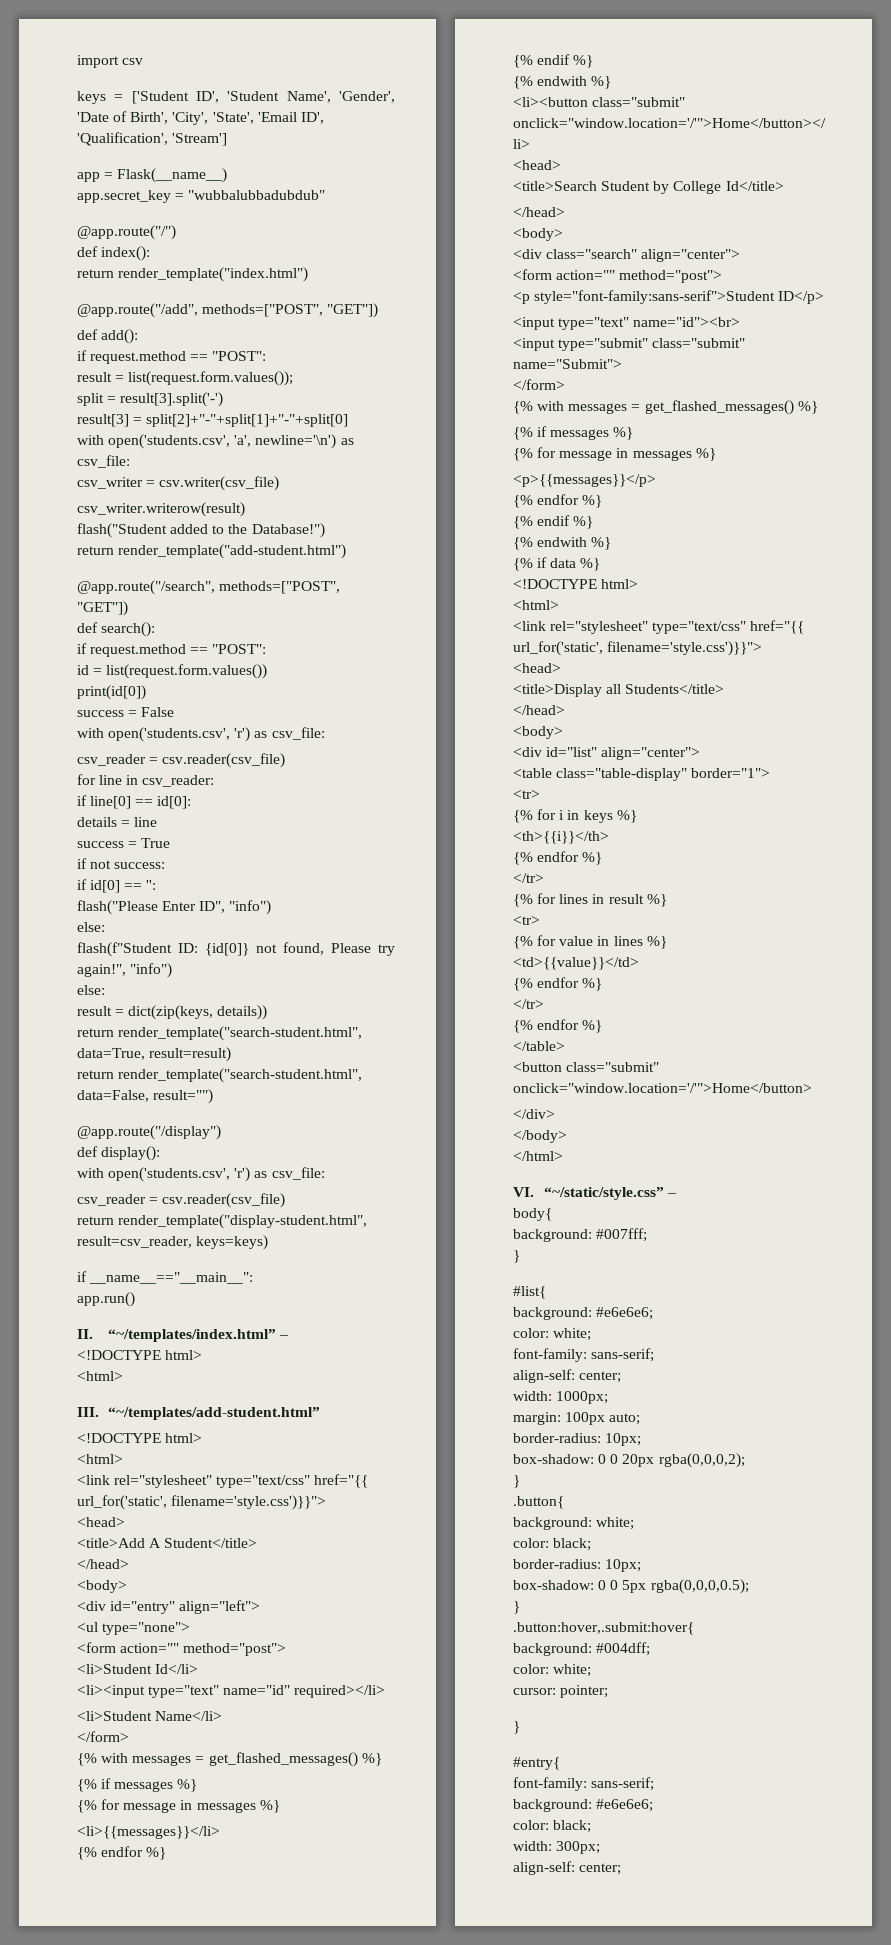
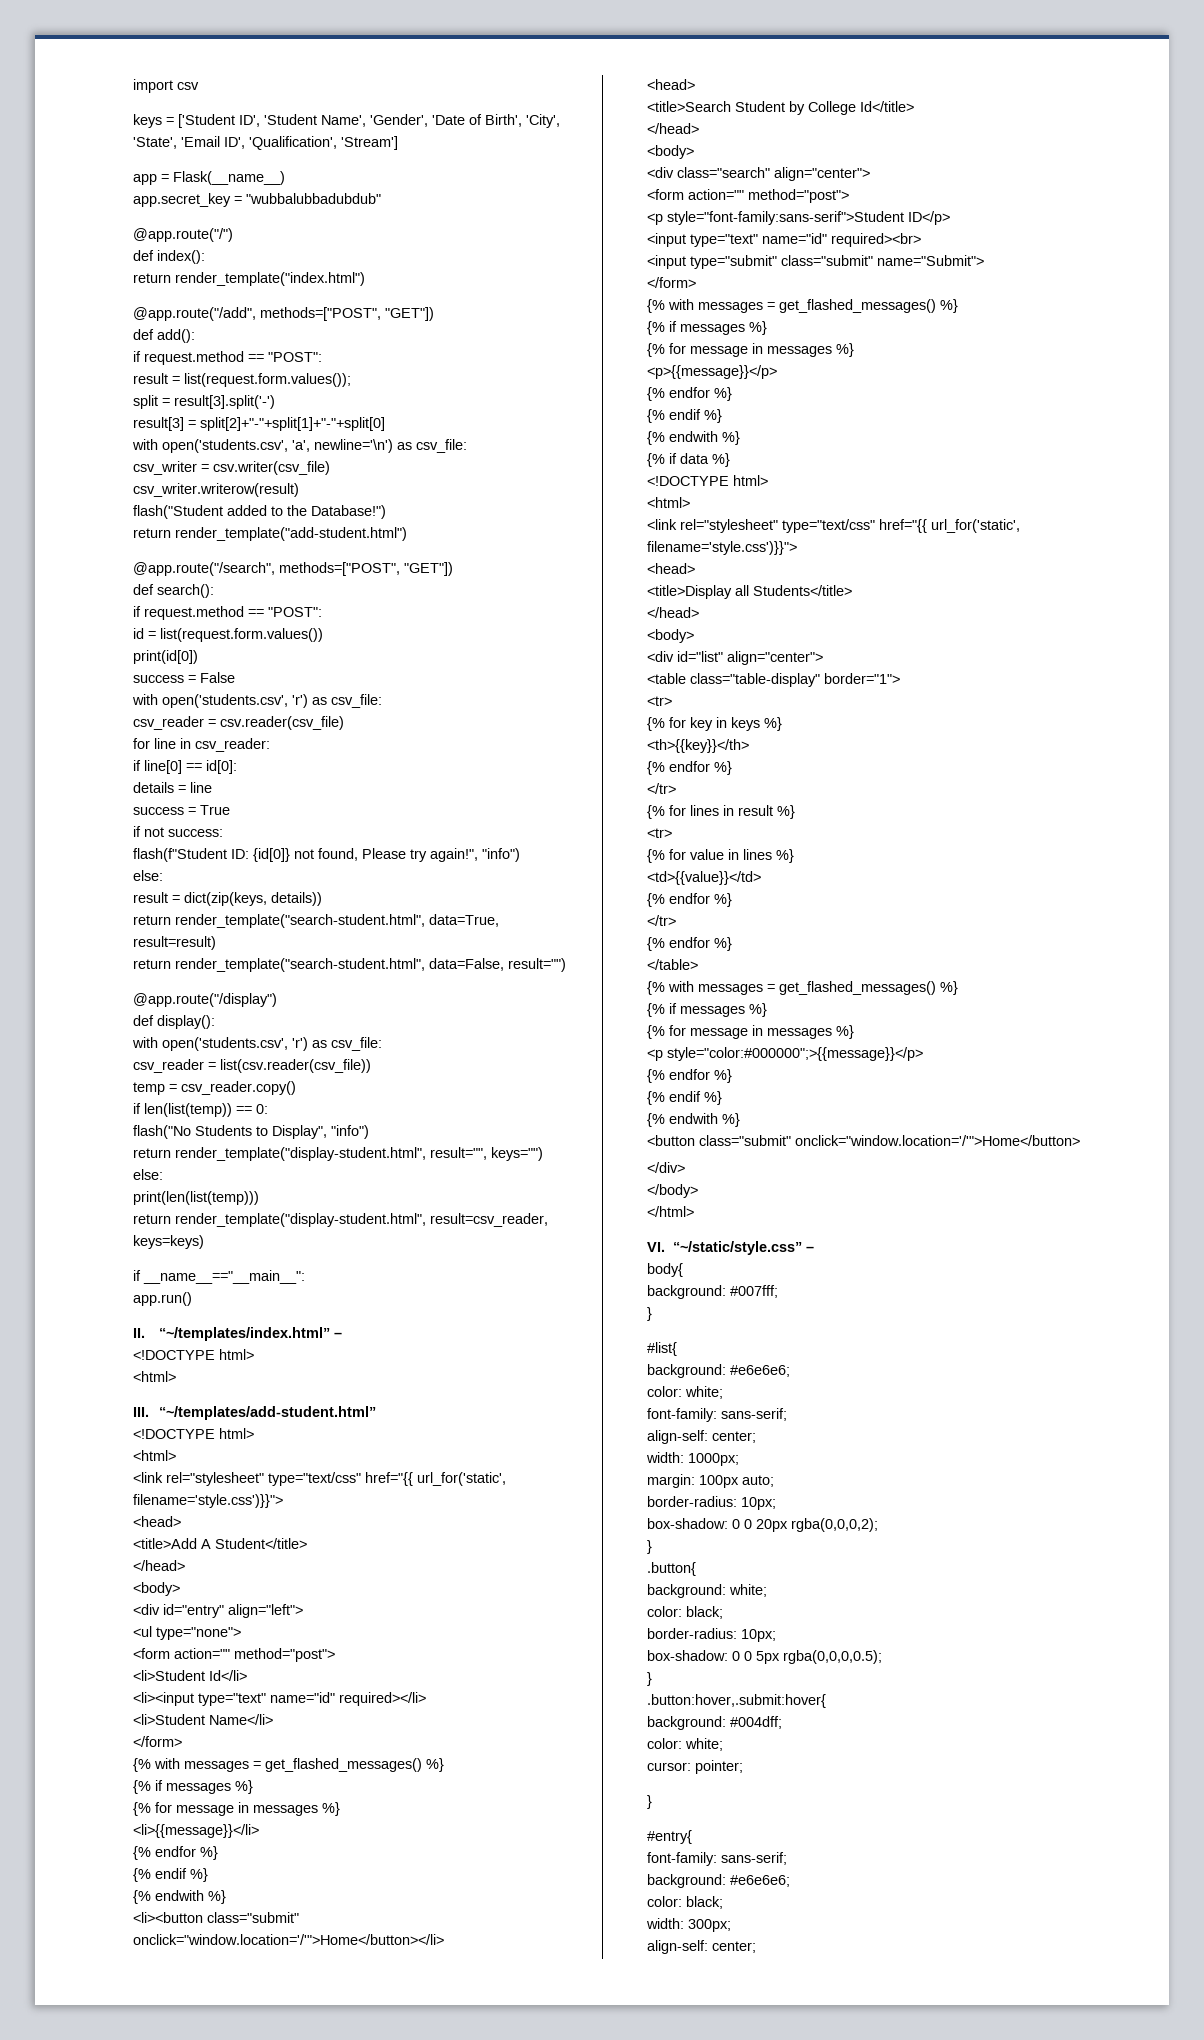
- if id[0] == '':
- flash("Please Enter ID", "info")
- else:
  def display():
  with open('students.csv', 'r') as csv_file:
- csv_reader = csv.reader(csv_file)
+ csv_reader = list(csv.reader(csv_file))
+ temp = csv_reader.copy()
+ if len(list(temp)) == 0:
+ flash("No Students to Display", "info")
+ return render_template("display-student.html", result="", keys="")
+ else:
+ print(len(list(temp)))
- <li>{{messages}}</li>
+ <li>{{message}}</li>
- <input type="text" name="id"><br>
+ <input type="text" name="id" required><br>
- <p>{{messages}}</p>
+ <p>{{message}}</p>
- {% for i in keys %}
+ {% for key in keys %}
- <th>{{i}}</th>
+ <th>{{key}}</th>
  </table>
+ {% with messages = get_flashed_messages() %}
+ {% if messages %}
+ {% for message in messages %}
+ <p style="color:#000000";>{{message}}</p>
+ {% endfor %}
+ {% endif %}
+ {% endwith %}

